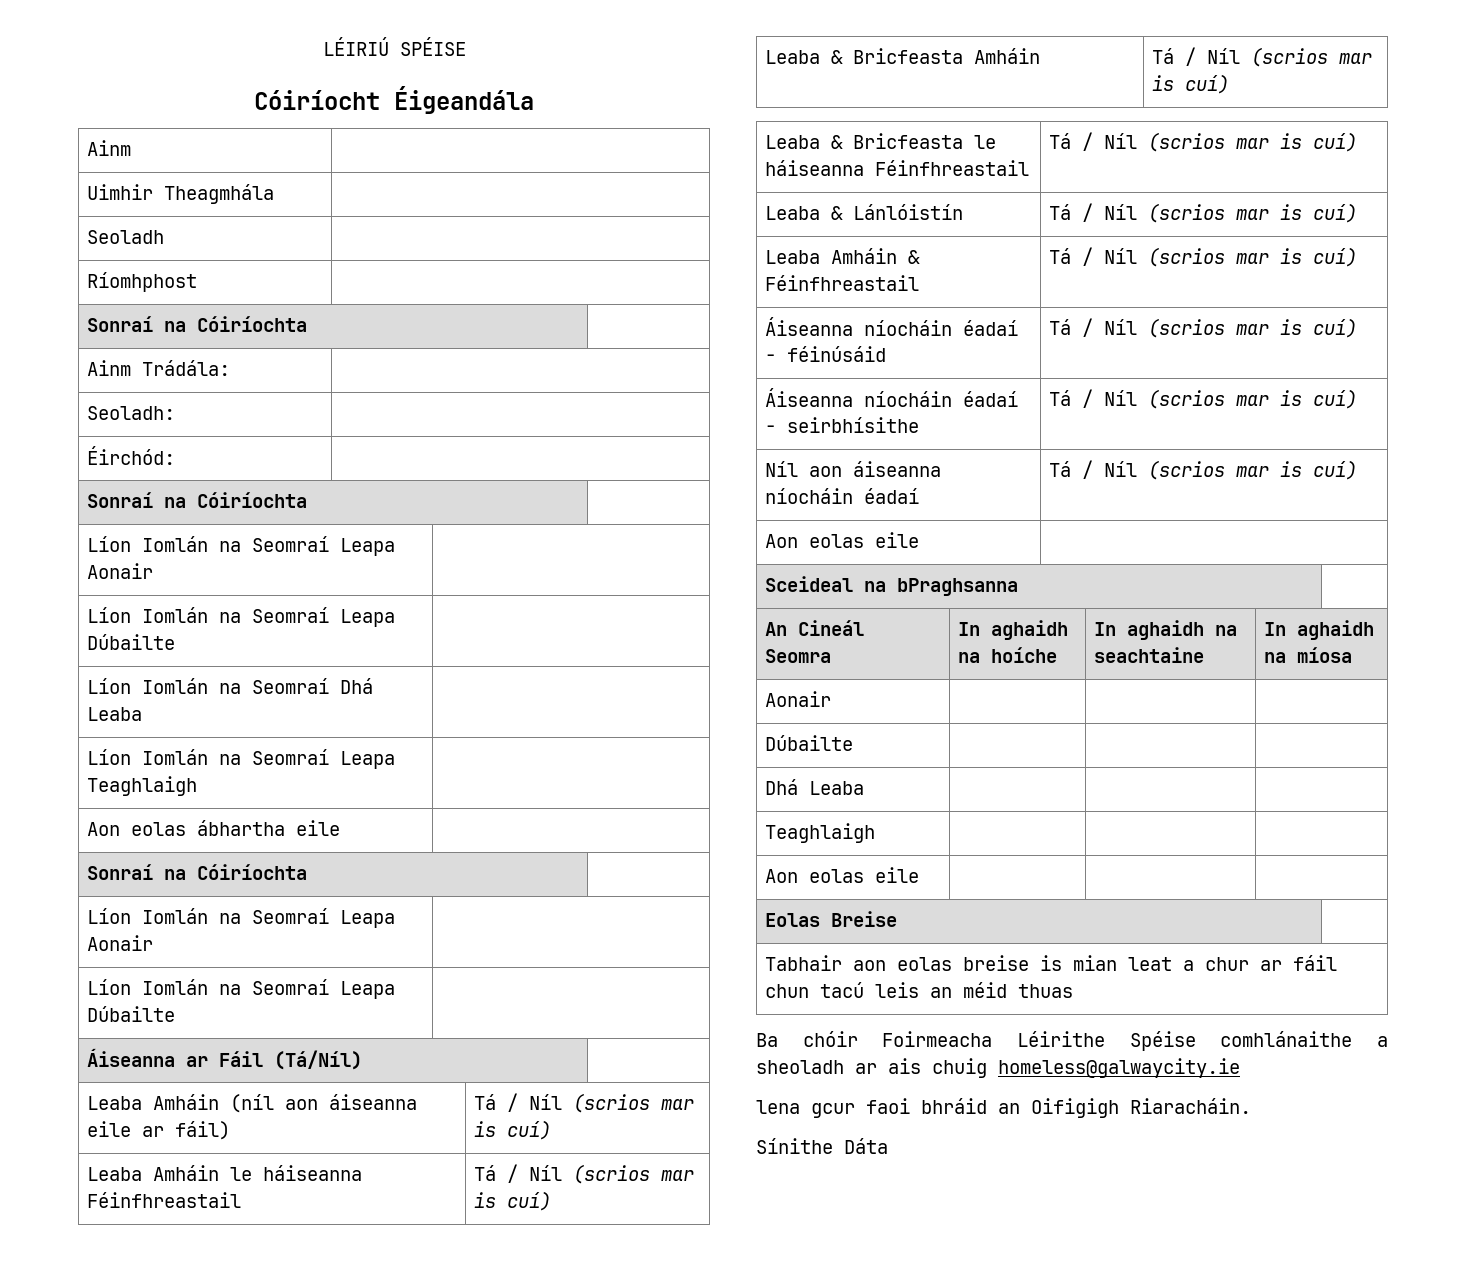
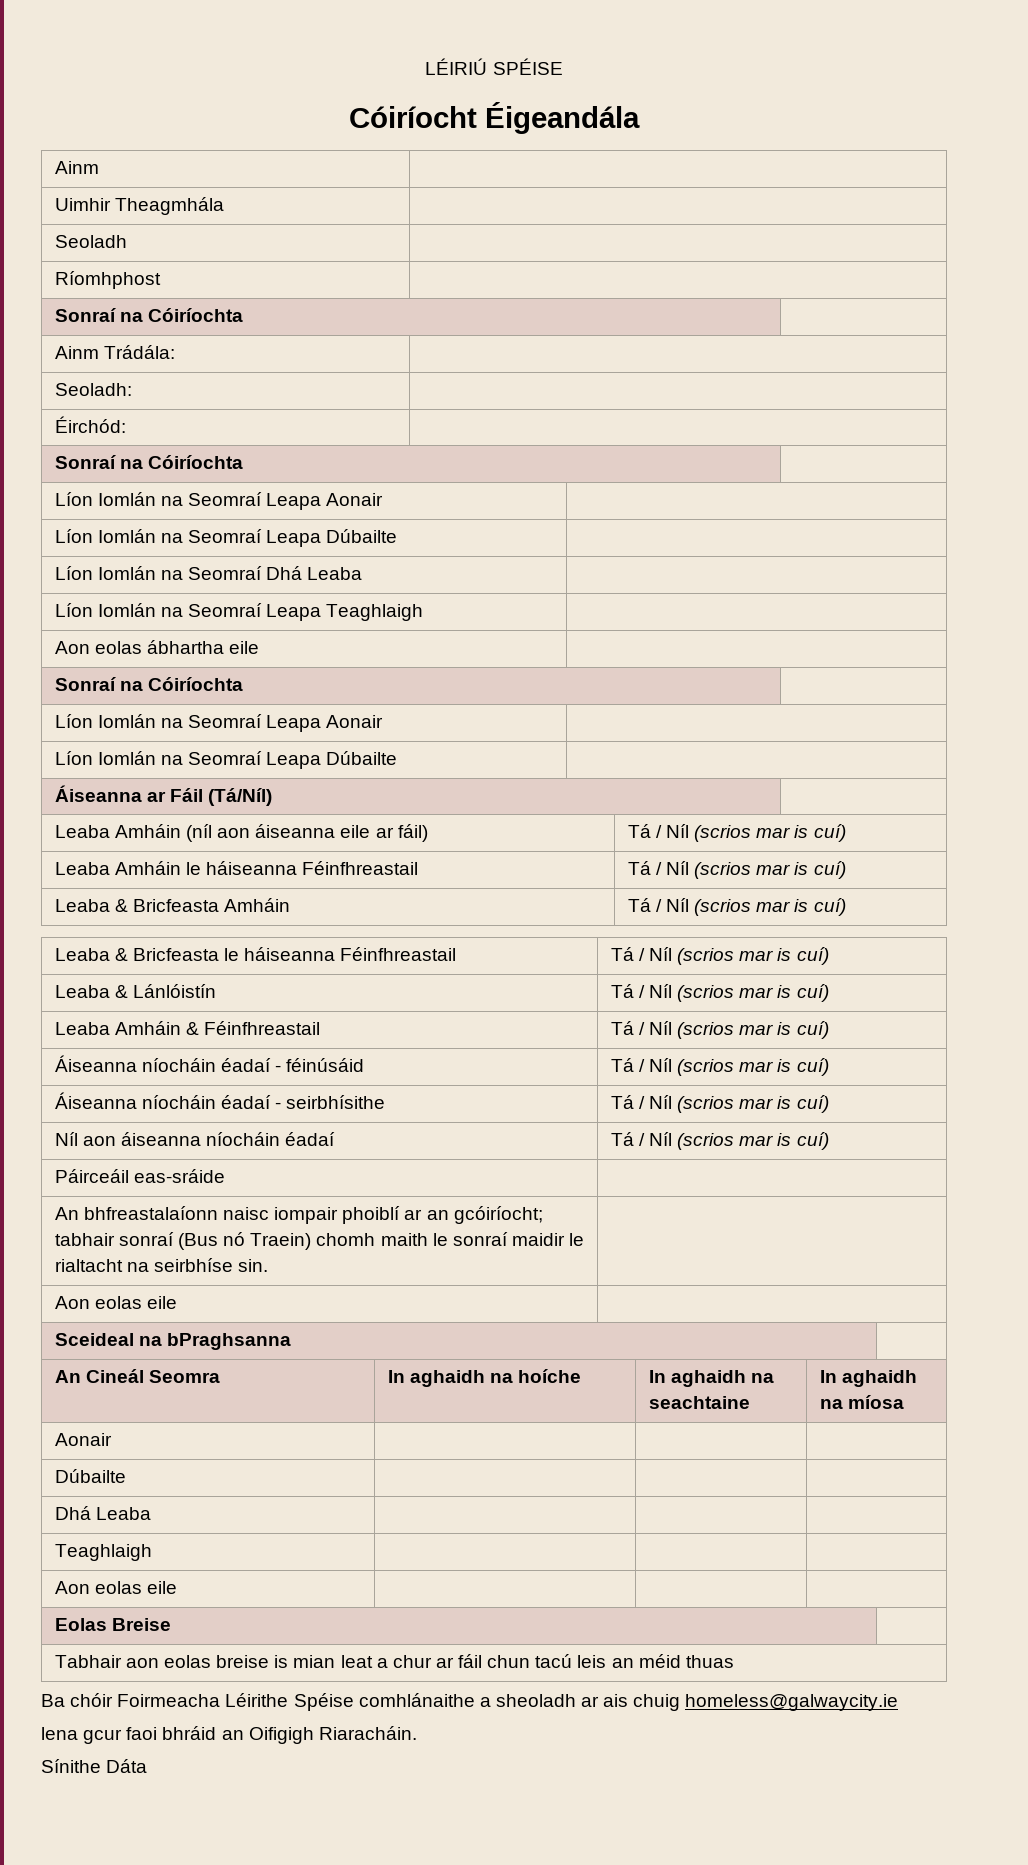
+ Páirceáil eas-sráide |
+ An bhfreastalaíonn naisc iompair phoiblí ar an gcóiríocht; tabhair sonraí (Bus nó Traein) chomh maith le sonraí maidir le rialtacht na seirbhíse sin. |

